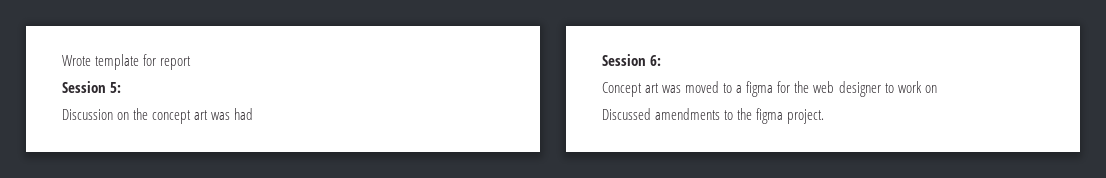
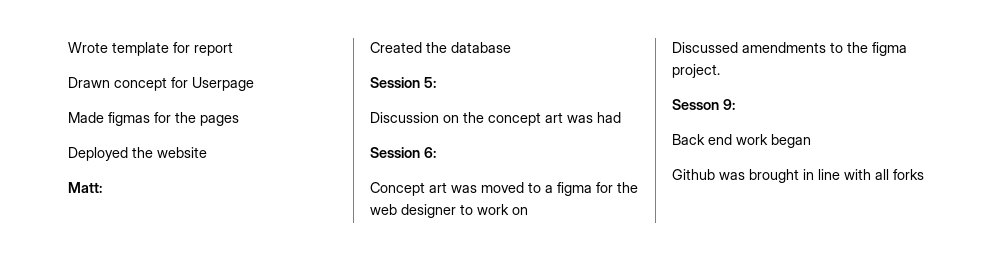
+ Drawn concept for Userpage
+ Made figmas for the pages
+ Deployed the website
+ Matt:
+ Created the database
+ Sesson 9:
+ Back end work began
+ Github was brought in line with all forks

